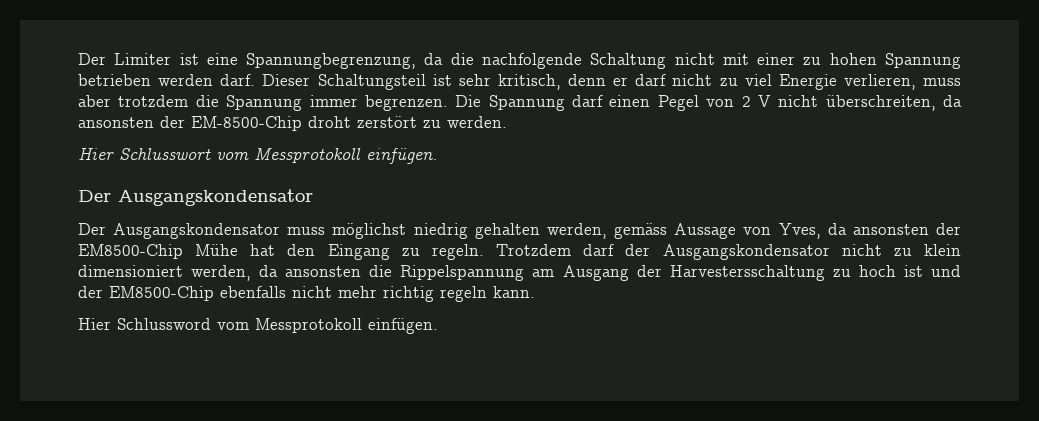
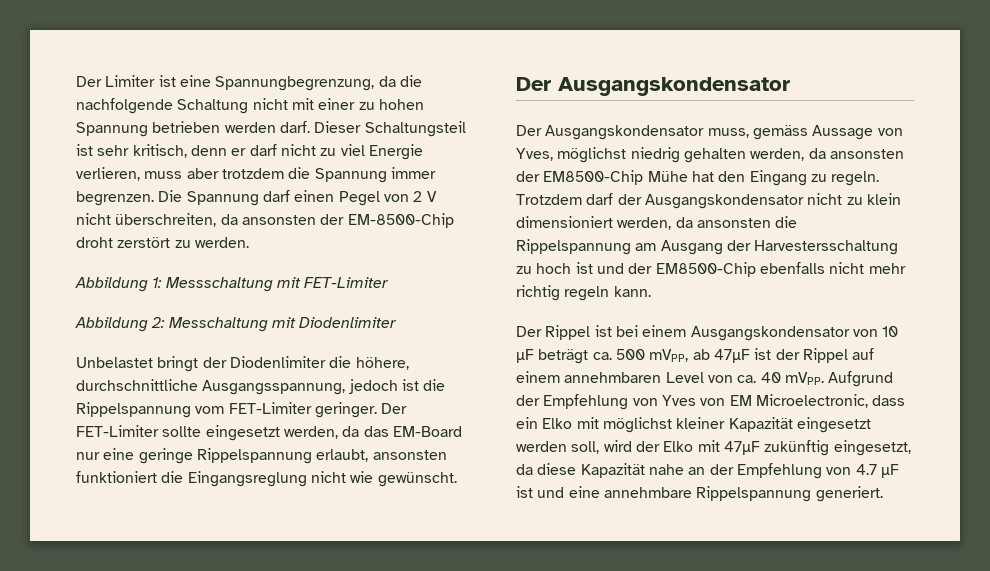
- Hier Schlusswort vom Messprotokoll einfügen.
+ Abbildung 1: Messschaltung mit FET-Limiter
+ Abbildung 2: Messchaltung mit Diodenlimiter
+ Unbelastet bringt der Diodenlimiter die höhere, durchschnittliche Ausgangsspannung, jedoch ist die Rippelspannung vom FET-Limiter geringer. Der FET-Limiter sollte eingesetzt werden, da das EM-Board nur eine geringe Rippelspannung erlaubt, ansonsten funktioniert die Eingangsreglung nicht wie gewünscht.
  Der Ausgangskondensator
- Der Ausgangskondensator muss möglichst niedrig gehalten werden, gemäss Aussage von Yves, da ansonsten der EM8500-Chip Mühe hat den Eingang zu regeln.
+ Der Ausgangskondensator muss, gemäss Aussage von Yves, möglichst niedrig gehalten werden, da ansonsten der EM8500-Chip Mühe hat den Eingang zu regeln.
- Hier Schlussword vom Messprotokoll einfügen.
+ Der Rippel ist bei einem Ausgangskondensator von 10 µF beträgt ca. 500 mVPP, ab 47µF ist der Rippel auf einem annehmbaren Level von ca. 40 mVPP. Aufgrund der Empfehlung von Yves von EM Microelectronic, dass ein Elko mit möglichst kleiner Kapazität eingesetzt werden soll, wird der Elko mit 47µF zukünftig eingesetzt, da diese Kapazität nahe an der Empfehlung von 4.7 µF ist und eine annehmbare Rippelspannung generiert.

